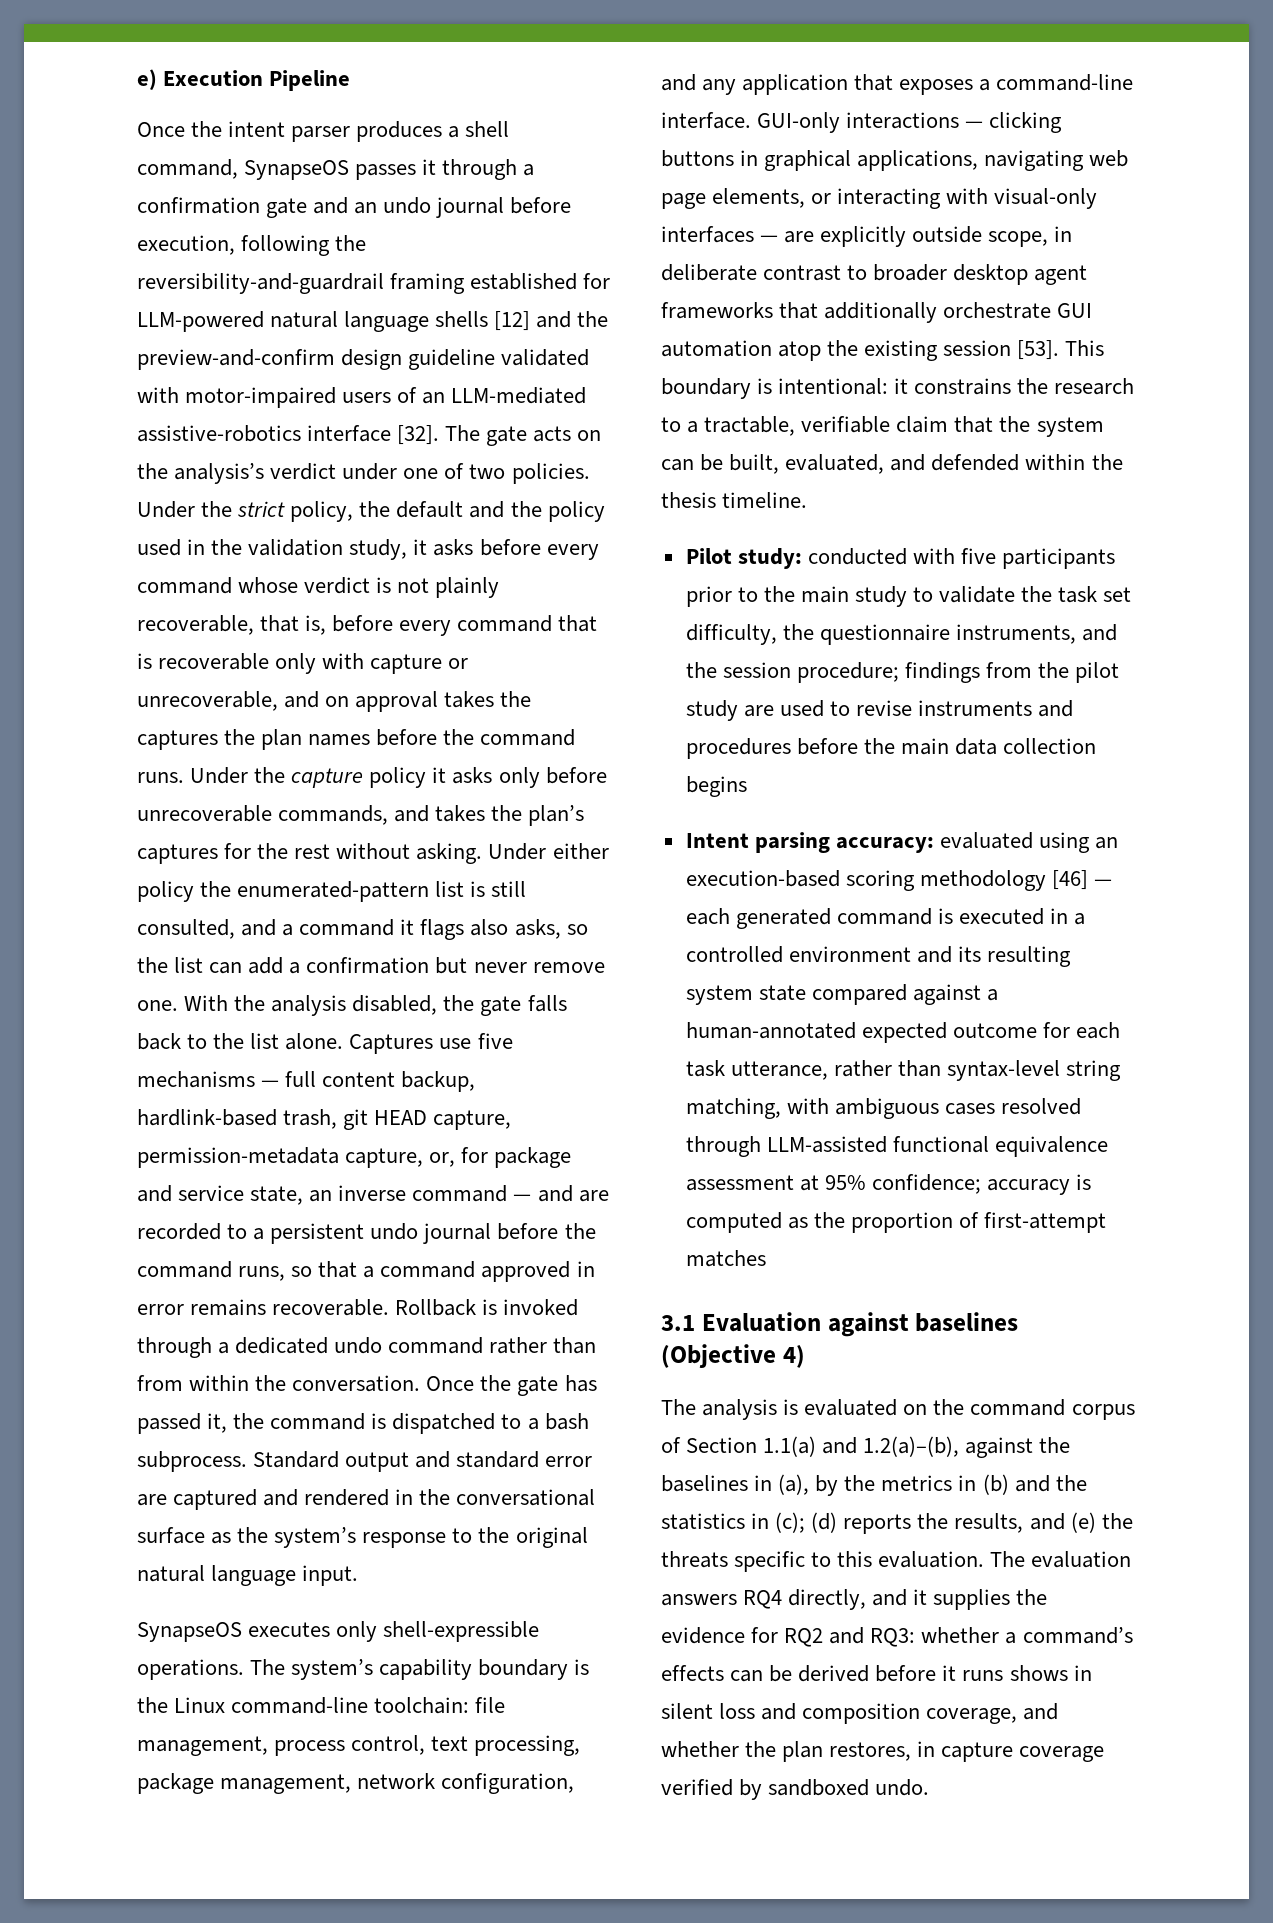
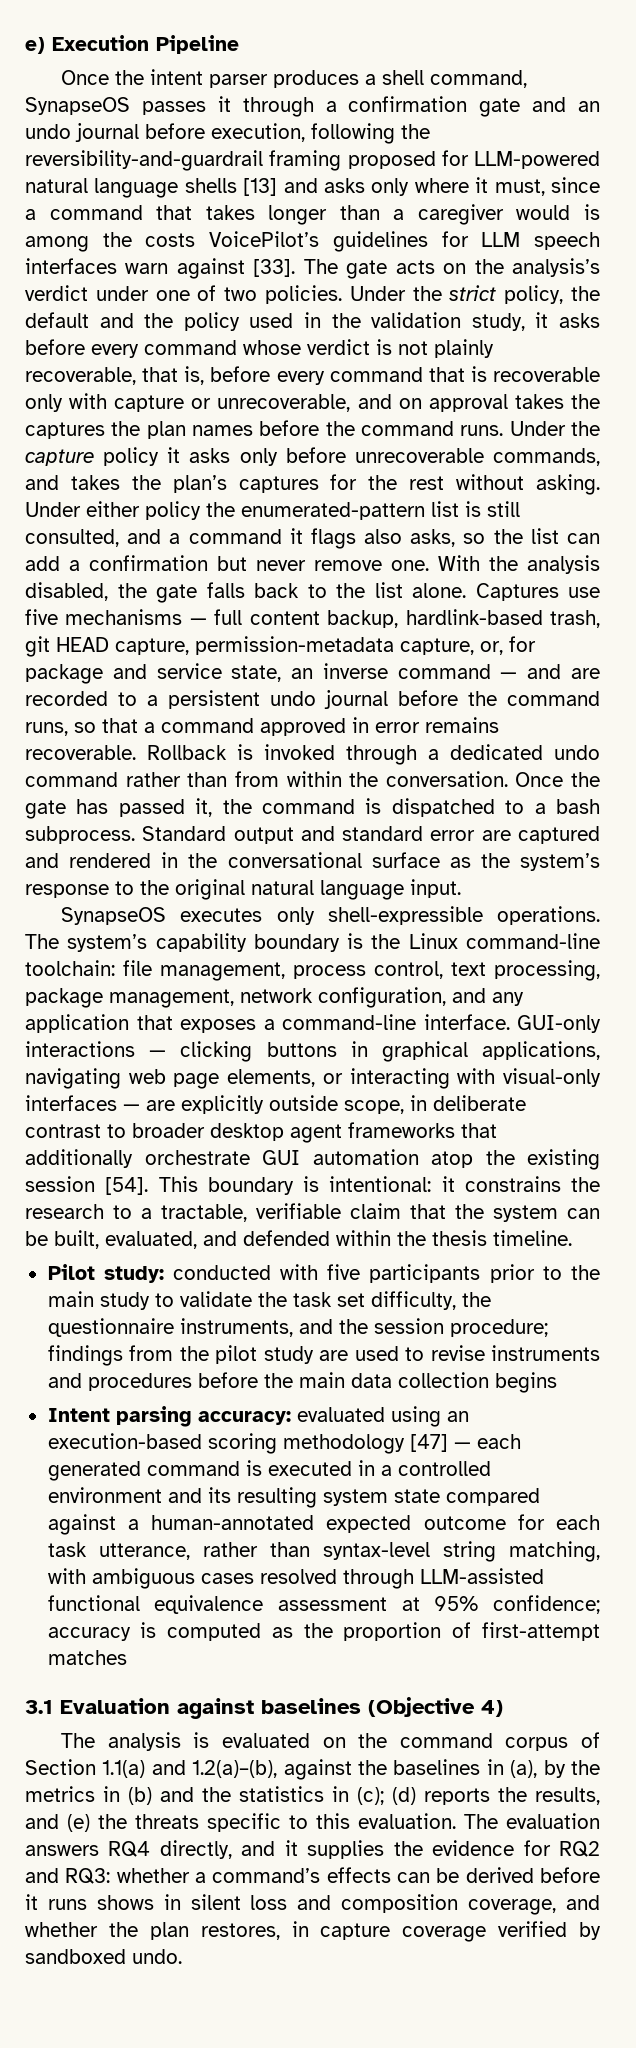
- Once the intent parser produces a shell command, SynapseOS passes it through a confirmation gate and an undo journal before execution, following the reversibility-and-guardrail framing established for LLM-powered natural language shells [12] and the preview-and-confirm design guideline validated with motor-impaired users of an LLM-mediated assistive-robotics interface [32].
+ Once the intent parser produces a shell command, SynapseOS passes it through a confirmation gate and an undo journal before execution, following the reversibility-and-guardrail framing proposed for LLM-powered natural language shells [13] and asks only where it must, since a command that takes longer than a caregiver would is among the costs VoicePilot’s guidelines for LLM speech interfaces warn against [33].
- GUI-only interactions — clicking buttons in graphical applications, navigating web page elements, or interacting with visual-only interfaces — are explicitly outside scope, in deliberate contrast to broader desktop agent frameworks that additionally orchestrate GUI automation atop the existing session [53].
+ GUI-only interactions — clicking buttons in graphical applications, navigating web page elements, or interacting with visual-only interfaces — are explicitly outside scope, in deliberate contrast to broader desktop agent frameworks that additionally orchestrate GUI automation atop the existing session [54].
- Intent parsing accuracy: evaluated using an execution-based scoring methodology [46] — each generated command is executed in a controlled environment and its resulting system state compared against a human-annotated expected outcome for each task utterance, rather than syntax-level string matching, with ambiguous cases resolved through LLM-assisted functional equivalence assessment at 95% confidence; accuracy is computed as the proportion of first-attempt matches
+ Intent parsing accuracy: evaluated using an execution-based scoring methodology [47] — each generated command is executed in a controlled environment and its resulting system state compared against a human-annotated expected outcome for each task utterance, rather than syntax-level string matching, with ambiguous cases resolved through LLM-assisted functional equivalence assessment at 95% confidence; accuracy is computed as the proportion of first-attempt matches

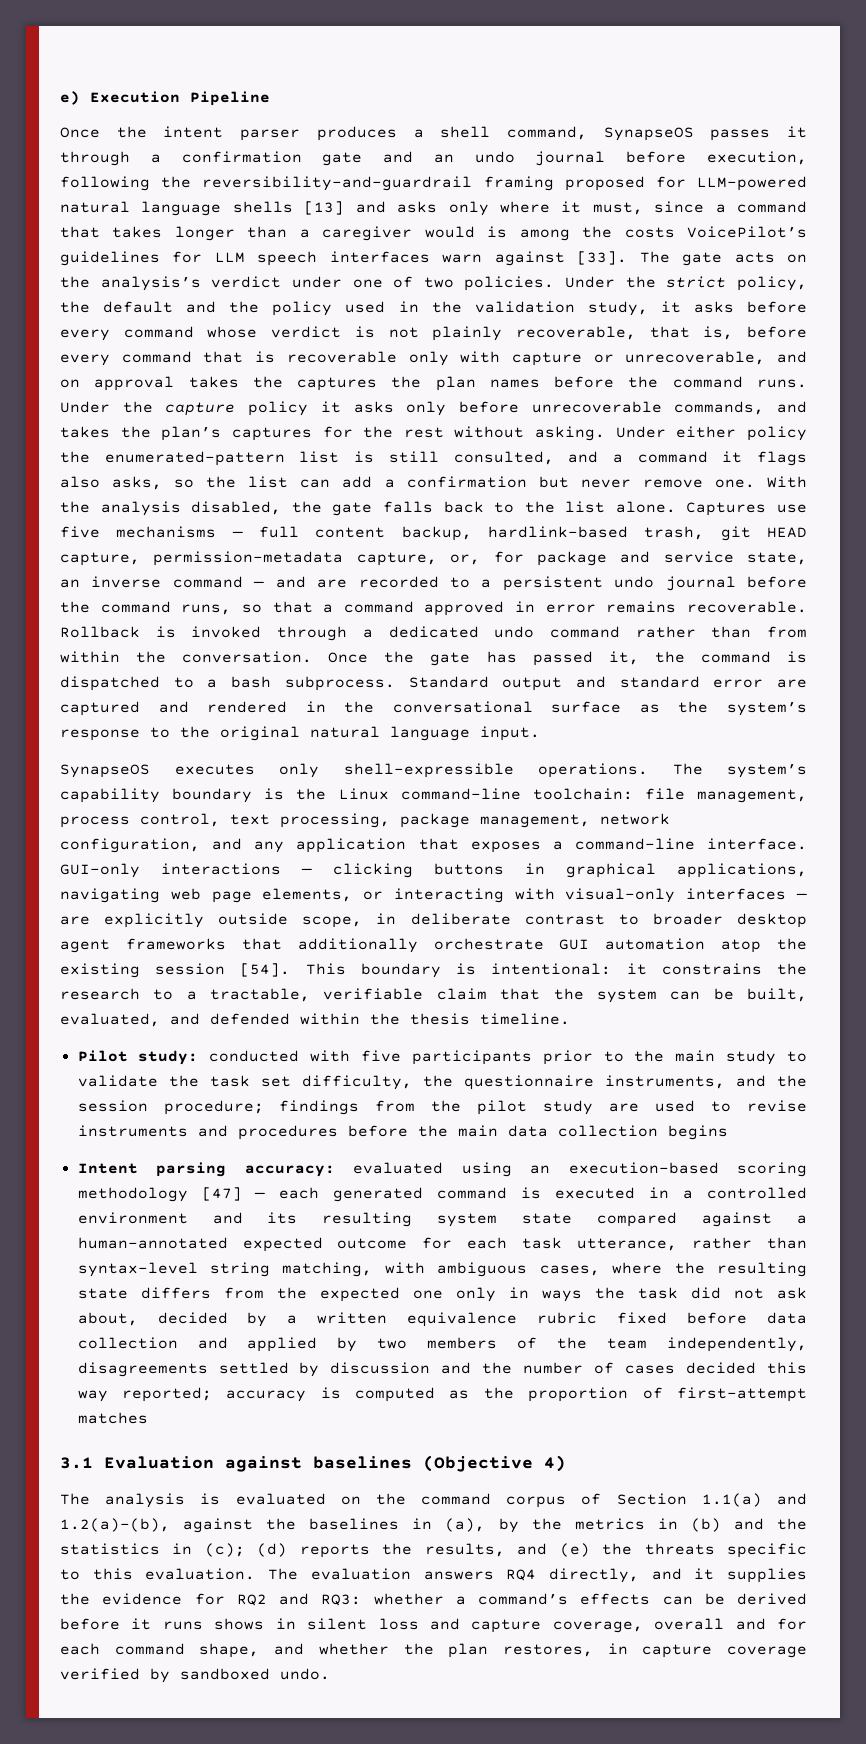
- Intent parsing accuracy: evaluated using an execution-based scoring methodology [47] — each generated command is executed in a controlled environment and its resulting system state compared against a human-annotated expected outcome for each task utterance, rather than syntax-level string matching, with ambiguous cases resolved through LLM-assisted functional equivalence assessment at 95% confidence; accuracy is computed as the proportion of first-attempt matches
+ Intent parsing accuracy: evaluated using an execution-based scoring methodology [47] — each generated command is executed in a controlled environment and its resulting system state compared against a human-annotated expected outcome for each task utterance, rather than syntax-level string matching, with ambiguous cases, where the resulting state differs from the expected one only in ways the task did not ask about, decided by a written equivalence rubric fixed before data collection and applied by two members of the team independently, disagreements settled by discussion and the number of cases decided this way reported; accuracy is computed as the proportion of first-attempt matches
- The evaluation answers RQ4 directly, and it supplies the evidence for RQ2 and RQ3: whether a command’s effects can be derived before it runs shows in silent loss and composition coverage, and whether the plan restores, in capture coverage verified by sandboxed undo.
+ The evaluation answers RQ4 directly, and it supplies the evidence for RQ2 and RQ3: whether a command’s effects can be derived before it runs shows in silent loss and capture coverage, overall and for each command shape, and whether the plan restores, in capture coverage verified by sandboxed undo.

